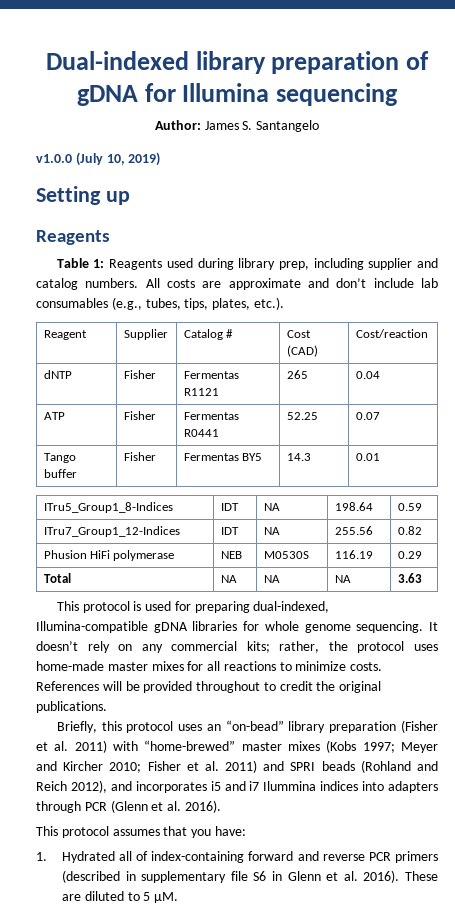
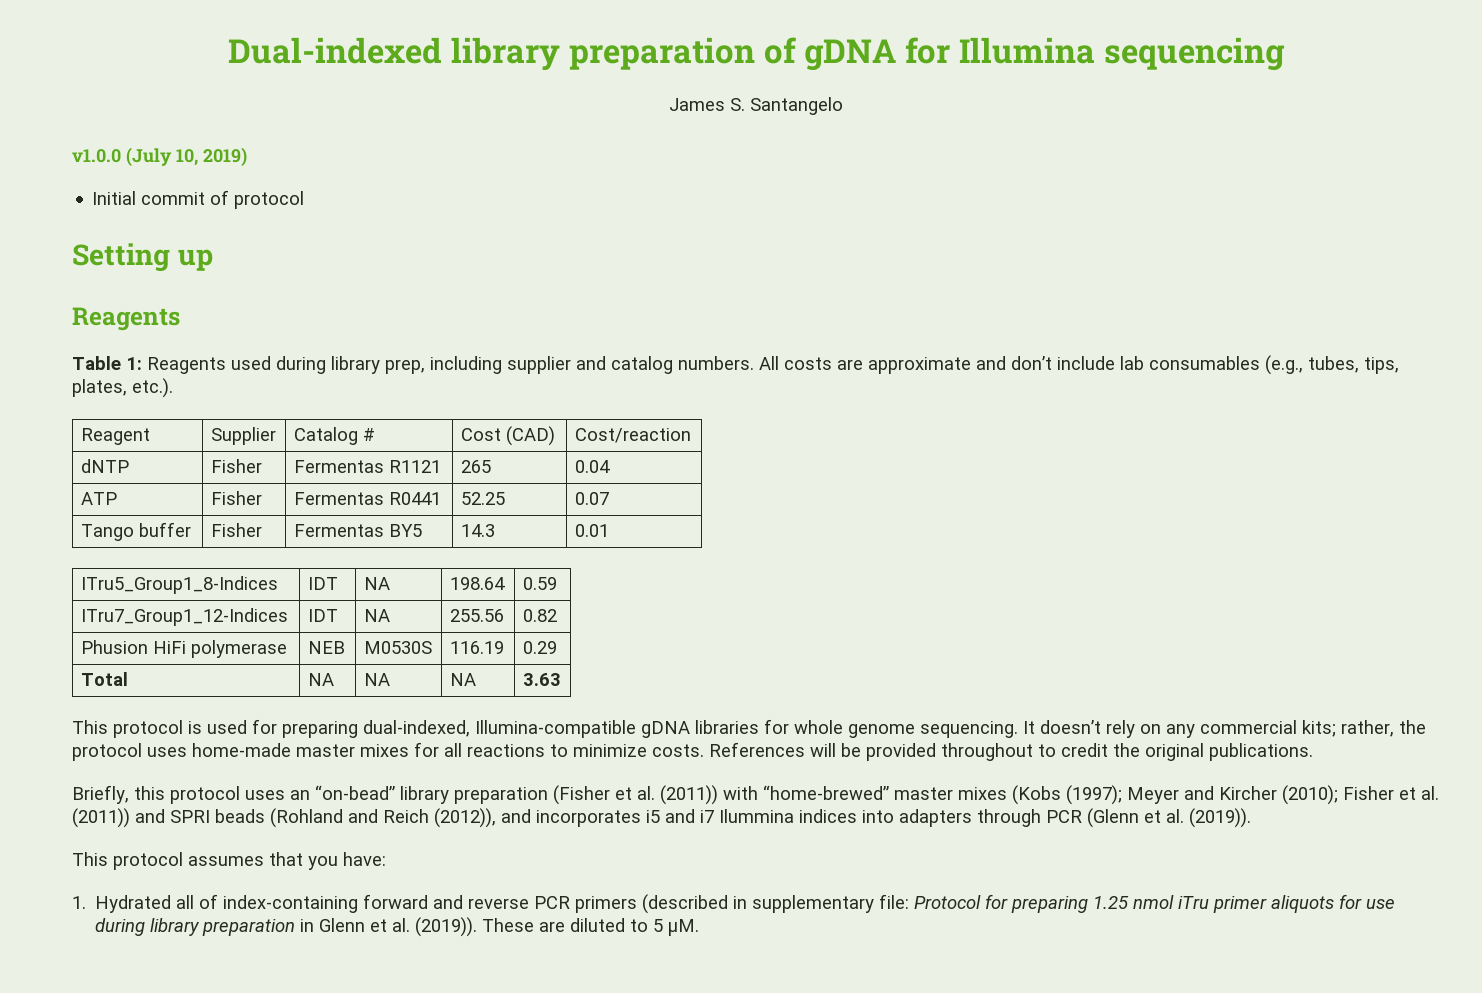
- Author: James S. Santangelo
+ James S. Santangelo
+ Initial commit of protocol
- Briefly, this protocol uses an “on-bead” library preparation (Fisher et al. 2011) with “home-brewed” master mixes (Kobs 1997; Meyer and Kircher 2010; Fisher et al. 2011) and SPRI beads (Rohland and Reich 2012), and incorporates i5 and i7 Ilummina indices into adapters through PCR (Glenn et al. 2016).
+ Briefly, this protocol uses an “on-bead” library preparation (Fisher et al. (2011)) with “home-brewed” master mixes (Kobs (1997); Meyer and Kircher (2010); Fisher et al. (2011)) and SPRI beads (Rohland and Reich (2012)), and incorporates i5 and i7 Ilummina indices into adapters through PCR (Glenn et al. (2019)).
- 1. Hydrated all of index-containing forward and reverse PCR primers (described in supplementary file S6 in Glenn et al. 2016).
+ 1. Hydrated all of index-containing forward and reverse PCR primers (described in supplementary file: Protocol for preparing 1.25 nmol iTru primer aliquots for use during library preparation in Glenn et al. (2019)).

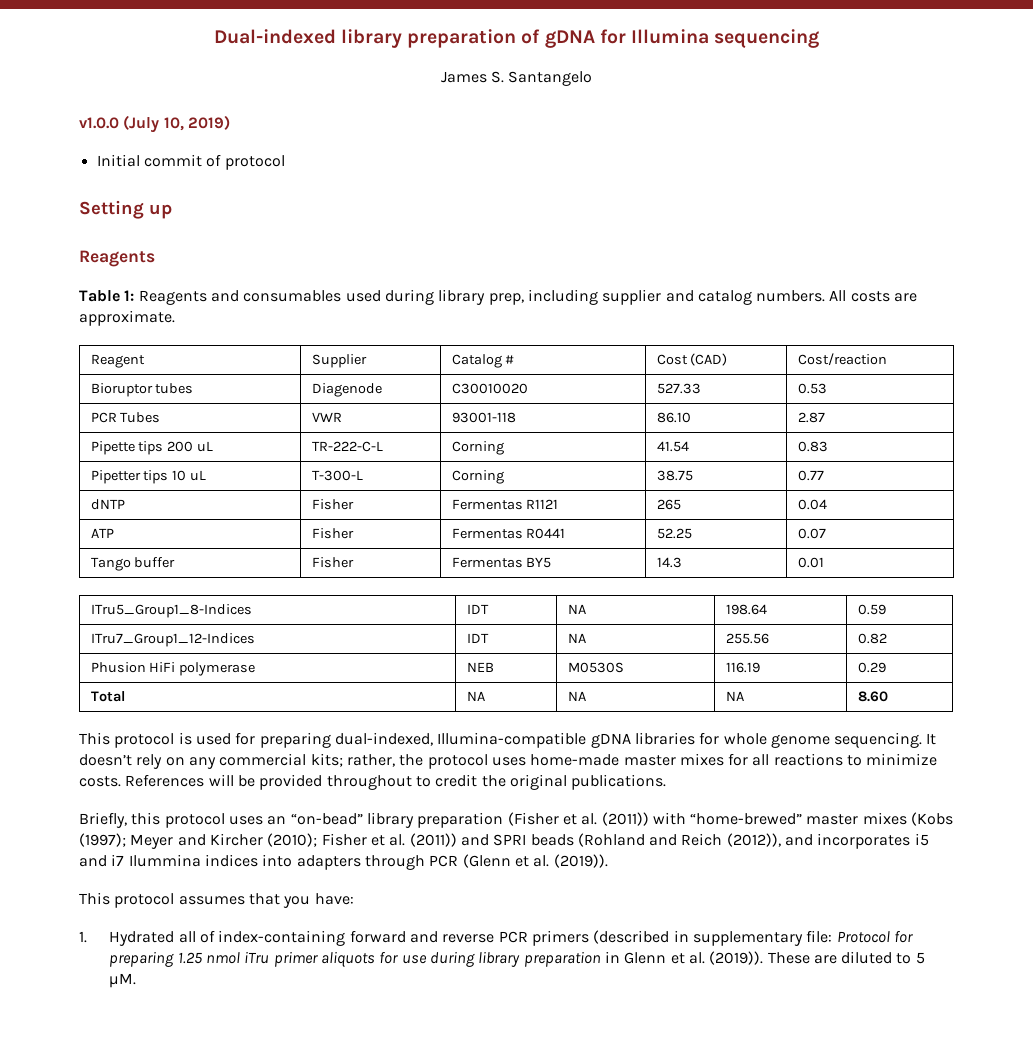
- Table 1: Reagents used during library prep, including supplier and catalog numbers.
+ Table 1: Reagents and consumables used during library prep, including supplier and catalog numbers.
- All costs are approximate and don’t include lab consumables (e.g., tubes, tips, plates, etc.).
+ All costs are approximate.
+ Bioruptor tubes | Diagenode | C30010020 | 527.33 | 0.53
+ PCR Tubes | VWR | 93001-118 | 86.10 | 2.87
+ Pipette tips 200 uL | TR-222-C-L | Corning | 41.54 | 0.83
+ Pipetter tips 10 uL | T-300-L | Corning | 38.75 | 0.77
- Total | NA | NA | NA | 3.63
+ Total | NA | NA | NA | 8.60

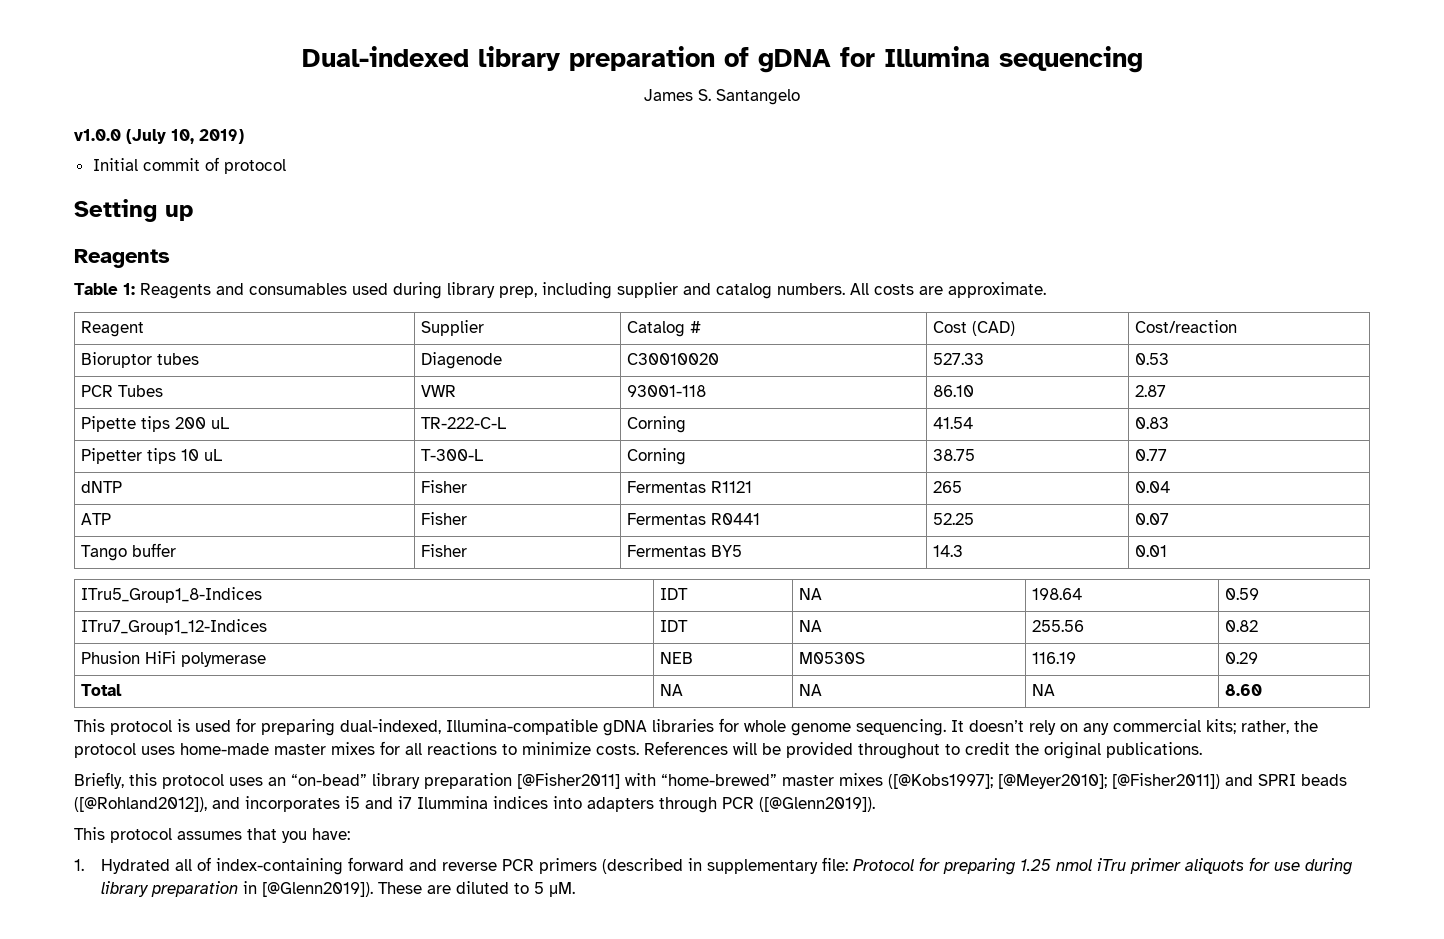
- Briefly, this protocol uses an “on-bead” library preparation (Fisher et al. (2011)) with “home-brewed” master mixes (Kobs (1997); Meyer and Kircher (2010); Fisher et al. (2011)) and SPRI beads (Rohland and Reich (2012)), and incorporates i5 and i7 Ilummina indices into adapters through PCR (Glenn et al. (2019)).
+ Briefly, this protocol uses an “on-bead” library preparation [@Fisher2011] with “home-brewed” master mixes ([@Kobs1997]; [@Meyer2010]; [@Fisher2011]) and SPRI beads ([@Rohland2012]), and incorporates i5 and i7 Ilummina indices into adapters through PCR ([@Glenn2019]).
- 1. Hydrated all of index-containing forward and reverse PCR primers (described in supplementary file: Protocol for preparing 1.25 nmol iTru primer aliquots for use during library preparation in Glenn et al. (2019)).
+ 1. Hydrated all of index-containing forward and reverse PCR primers (described in supplementary file: Protocol for preparing 1.25 nmol iTru primer aliquots for use during library preparation in [@Glenn2019]).

